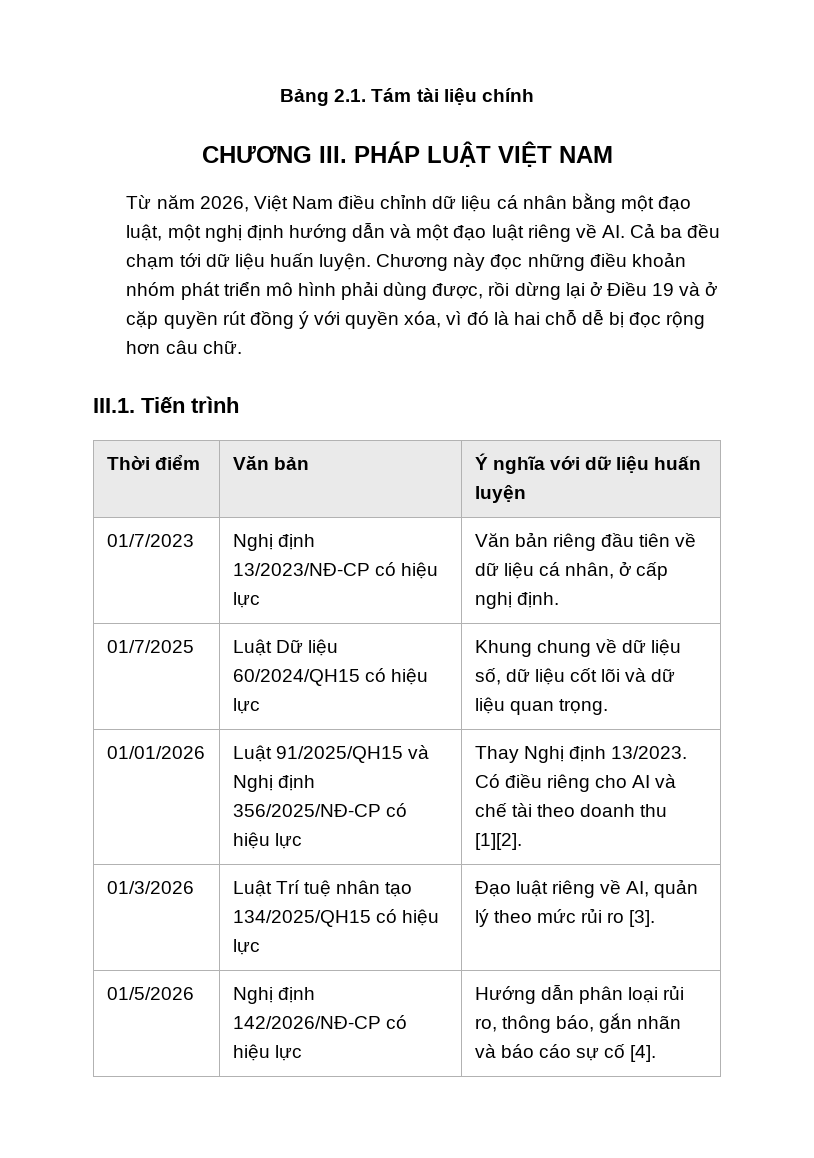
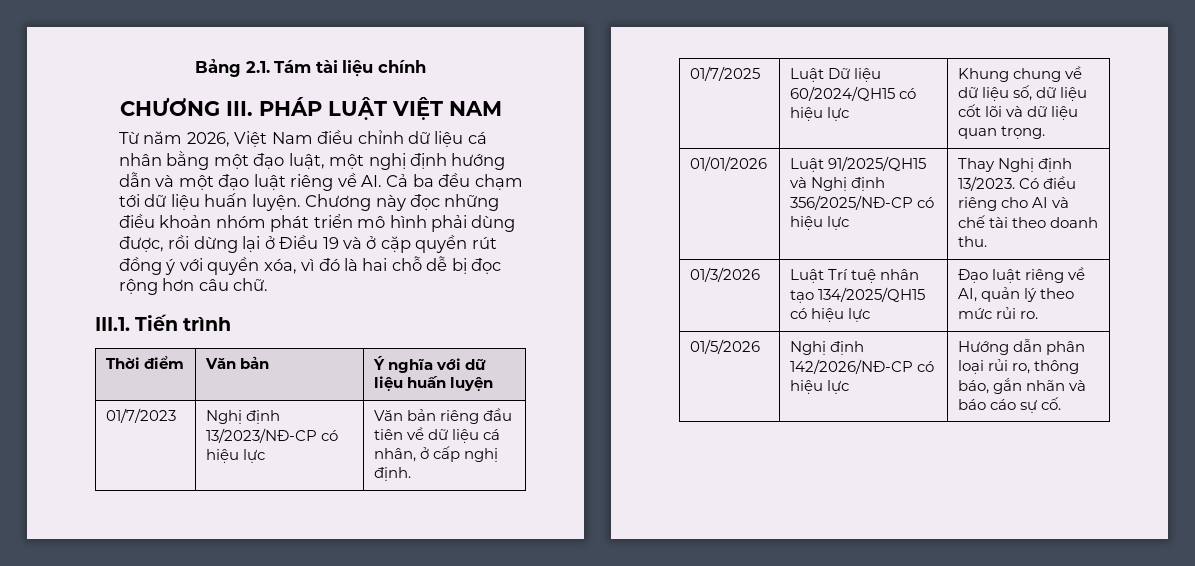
- 01/01/2026 | Luật 91/2025/QH15 và Nghị định 356/2025/NĐ-CP có hiệu lực | Thay Nghị định 13/2023. Có điều riêng cho AI và chế tài theo doanh thu [1][2].
+ 01/01/2026 | Luật 91/2025/QH15 và Nghị định 356/2025/NĐ-CP có hiệu lực | Thay Nghị định 13/2023. Có điều riêng cho AI và chế tài theo doanh thu.
- 01/3/2026 | Luật Trí tuệ nhân tạo 134/2025/QH15 có hiệu lực | Đạo luật riêng về AI, quản lý theo mức rủi ro [3].
+ 01/3/2026 | Luật Trí tuệ nhân tạo 134/2025/QH15 có hiệu lực | Đạo luật riêng về AI, quản lý theo mức rủi ro.
- 01/5/2026 | Nghị định 142/2026/NĐ-CP có hiệu lực | Hướng dẫn phân loại rủi ro, thông báo, gắn nhãn và báo cáo sự cố [4].
+ 01/5/2026 | Nghị định 142/2026/NĐ-CP có hiệu lực | Hướng dẫn phân loại rủi ro, thông báo, gắn nhãn và báo cáo sự cố.

